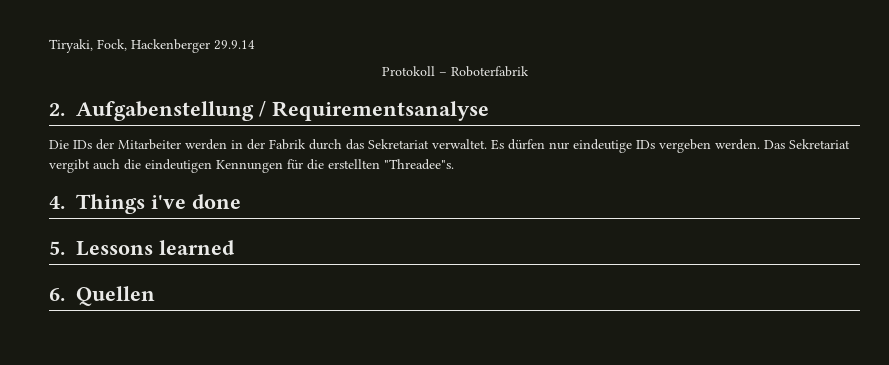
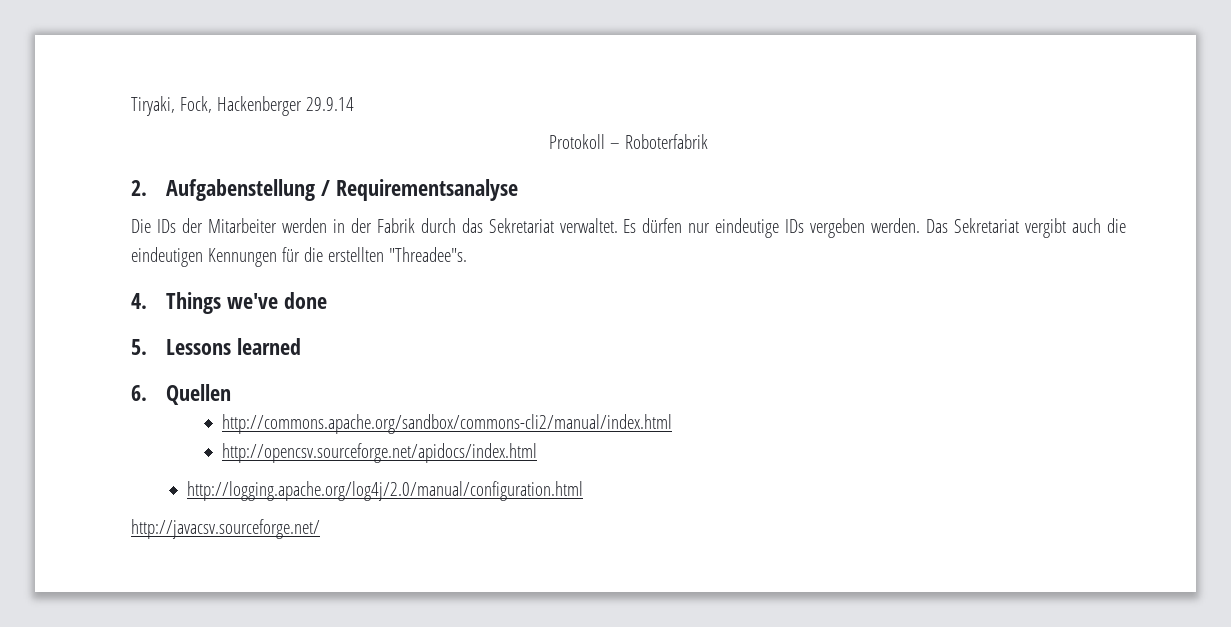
- 4. Things i've done
+ 4. Things we've done
+ http://commons.apache.org/sandbox/commons-cli2/manual/index.html
+ http://opencsv.sourceforge.net/apidocs/index.html
+ http://logging.apache.org/log4j/2.0/manual/configuration.html
+ http://javacsv.sourceforge.net/

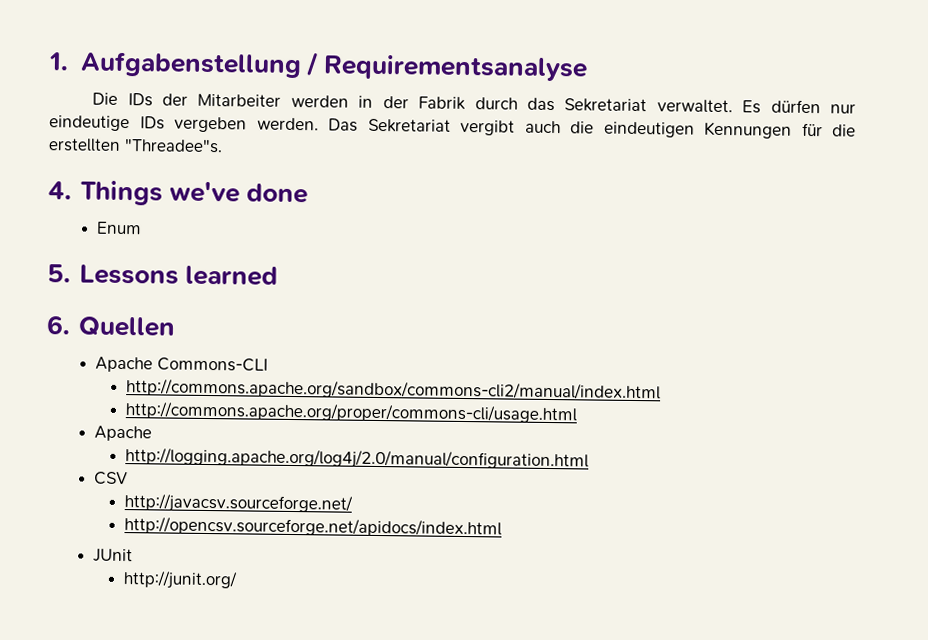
- Tiryaki, Fock, Hackenberger 29.9.14
- Protokoll – Roboterfabrik
- 2. Aufgabenstellung / Requirementsanalyse
+ 1. Aufgabenstellung / Requirementsanalyse
+ Enum
+ Apache Commons-CLI
+ http://commons.apache.org/proper/commons-cli/usage.html
+ Apache
+ http://logging.apache.org/log4j/2.0/manual/configuration.html
+ CSV
+ http://javacsv.sourceforge.net/
- http://logging.apache.org/log4j/2.0/manual/configuration.html
- http://javacsv.sourceforge.net/
+ JUnit
+ http://junit.org/

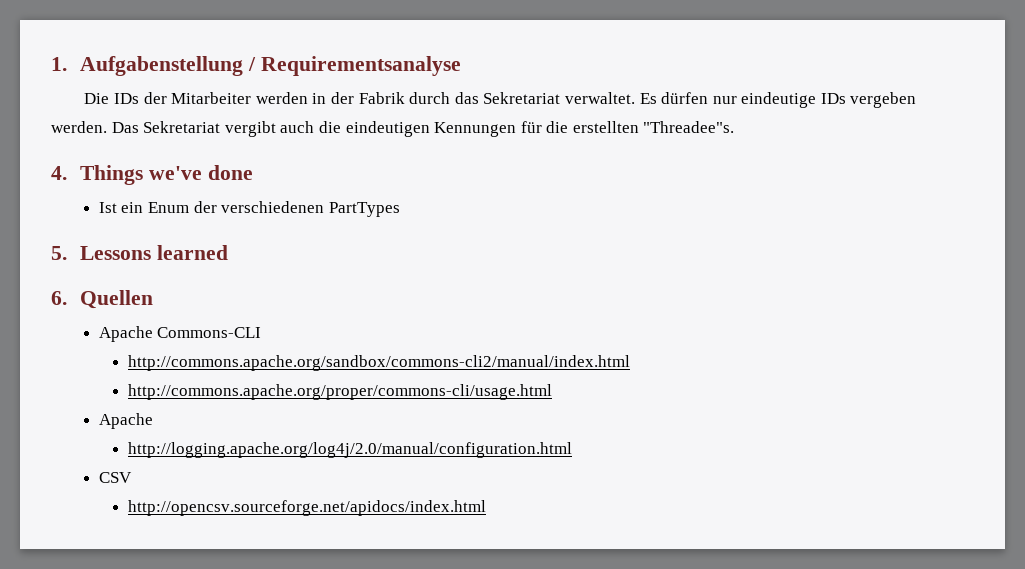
- Enum
+ Ist ein Enum der verschiedenen PartTypes
- http://javacsv.sourceforge.net/
- JUnit
- http://junit.org/

